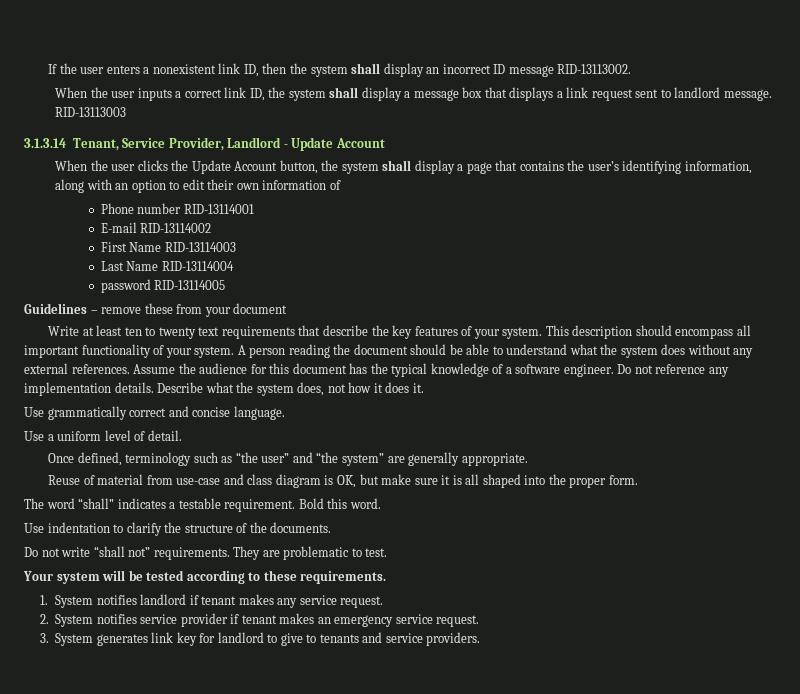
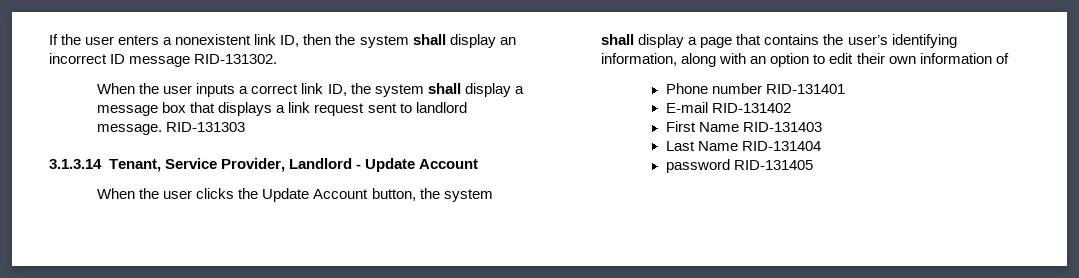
- If the user enters a nonexistent link ID, then the system shall display an incorrect ID message RID-13113002.
+ If the user enters a nonexistent link ID, then the system shall display an incorrect ID message RID-131302.
- RID-13113003
+ RID-131303
- Phone number RID-13114001
+ Phone number RID-131401
- E-mail RID-13114002
+ E-mail RID-131402
- First Name RID-13114003
+ First Name RID-131403
- Last Name RID-13114004
+ Last Name RID-131404
- password RID-13114005
- Guidelines – remove these from your document
- Write at least ten to twenty text requirements that describe the key features of your system. This description should encompass all important functionality of your system. A person reading the document should be able to understand what the system does without any external references. Assume the audience for this document has the typical knowledge of a software engineer. Do not reference any implementation details. Describe what the system does, not how it does it.
- Use grammatically correct and concise language.
- Use a uniform level of detail.
- Once defined, terminology such as “the user” and “the system” are generally appropriate.
- Reuse of material from use-case and class diagram is OK, but make sure it is all shaped into the proper form.
- The word “shall” indicates a testable requirement. Bold this word.
- Use indentation to clarify the structure of the documents.
- Do not write “shall not” requirements. They are problematic to test.
- Your system will be tested according to these requirements.
- 1. System notifies landlord if tenant makes any service request.
- 2. System notifies service provider if tenant makes an emergency service request.
- 3. System generates link key for landlord to give to tenants and service providers.
+ password RID-131405

